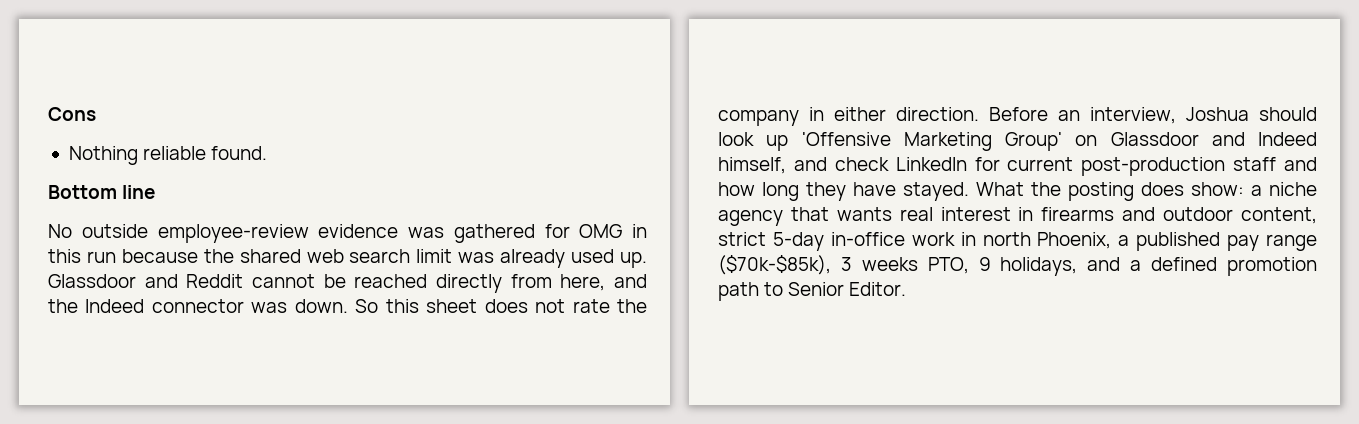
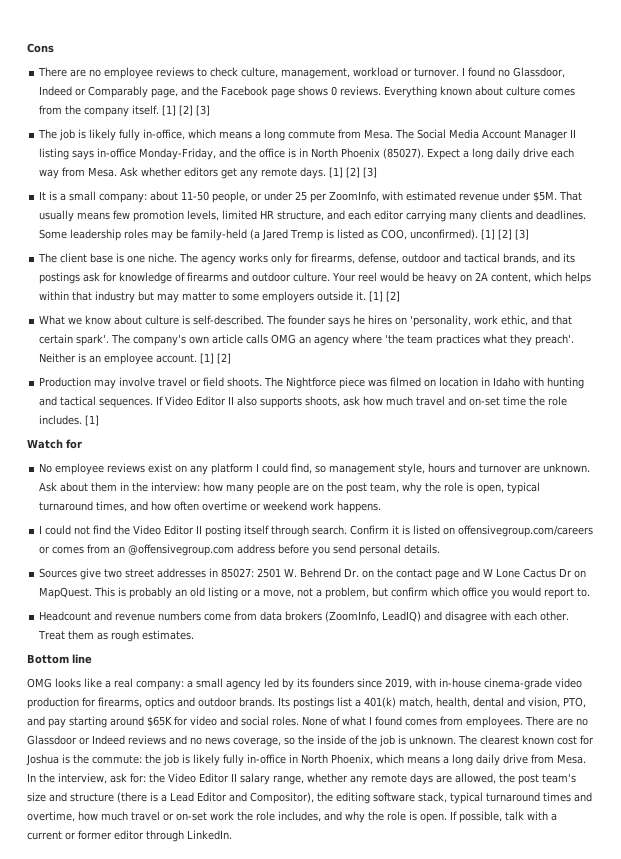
- Nothing reliable found.
+ There are no employee reviews to check culture, management, workload or turnover. I found no Glassdoor, Indeed or Comparably page, and the Facebook page shows 0 reviews. Everything known about culture comes from the company itself. [1] [2] [3]
+ The job is likely fully in-office, which means a long commute from Mesa. The Social Media Account Manager II listing says in-office Monday-Friday, and the office is in North Phoenix (85027). Expect a long daily drive each way from Mesa. Ask whether editors get any remote days. [1] [2] [3]
+ It is a small company: about 11-50 people, or under 25 per ZoomInfo, with estimated revenue under $5M. That usually means few promotion levels, limited HR structure, and each editor carrying many clients and deadlines. Some leadership roles may be family-held (a Jared Tremp is listed as COO, unconfirmed). [1] [2] [3]
+ The client base is one niche. The agency works only for firearms, defense, outdoor and tactical brands, and its postings ask for knowledge of firearms and outdoor culture. Your reel would be heavy on 2A content, which helps within that industry but may matter to some employers outside it. [1] [2]
+ What we know about culture is self-described. The founder says he hires on 'personality, work ethic, and that certain spark'. The company's own article calls OMG an agency where 'the team practices what they preach'. Neither is an employee account. [1] [2]
+ Production may involve travel or field shoots. The Nightforce piece was filmed on location in Idaho with hunting and tactical sequences. If Video Editor II also supports shoots, ask how much travel and on-set time the role includes. [1]
+ Watch for
+ No employee reviews exist on any platform I could find, so management style, hours and turnover are unknown. Ask about them in the interview: how many people are on the post team, why the role is open, typical turnaround times, and how often overtime or weekend work happens.
+ I could not find the Video Editor II posting itself through search. Confirm it is listed on offensivegroup.com/careers or comes from an @offensivegroup.com address before you send personal details.
+ Sources give two street addresses in 85027: 2501 W. Behrend Dr. on the contact page and W Lone Cactus Dr on MapQuest. This is probably an old listing or a move, not a problem, but confirm which office you would report to.
+ Headcount and revenue numbers come from data brokers (ZoomInfo, LeadIQ) and disagree with each other. Treat them as rough estimates.
  Bottom line
- No outside employee-review evidence was gathered for OMG in this run because the shared web search limit was already used up. Glassdoor and Reddit cannot be reached directly from here, and the Indeed connector was down. So this sheet does not rate the company in either direction. Before an interview, Joshua should look up 'Offensive Marketing Group' on Glassdoor and Indeed himself, and check LinkedIn for current post-production staff and how long they have stayed. What the posting does show: a niche agency that wants real interest in firearms and outdoor content, strict 5-day in-office work in north Phoenix, a published pay range ($70k-$85k), 3 weeks PTO, 9 holidays, and a defined promotion path to Senior Editor.
+ OMG looks like a real company: a small agency led by its founders since 2019, with in-house cinema-grade video production for firearms, optics and outdoor brands. Its postings list a 401(k) match, health, dental and vision, PTO, and pay starting around $65K for video and social roles. None of what I found comes from employees. There are no Glassdoor or Indeed reviews and no news coverage, so the inside of the job is unknown. The clearest known cost for Joshua is the commute: the job is likely fully in-office in North Phoenix, which means a long daily drive from Mesa. In the interview, ask for: the Video Editor II salary range, whether any remote days are allowed, the post team's size and structure (there is a Lead Editor and Compositor), the editing software stack, typical turnaround times and overtime, how much travel or on-set work the role includes, and why the role is open. If possible, talk with a current or former editor through LinkedIn.

